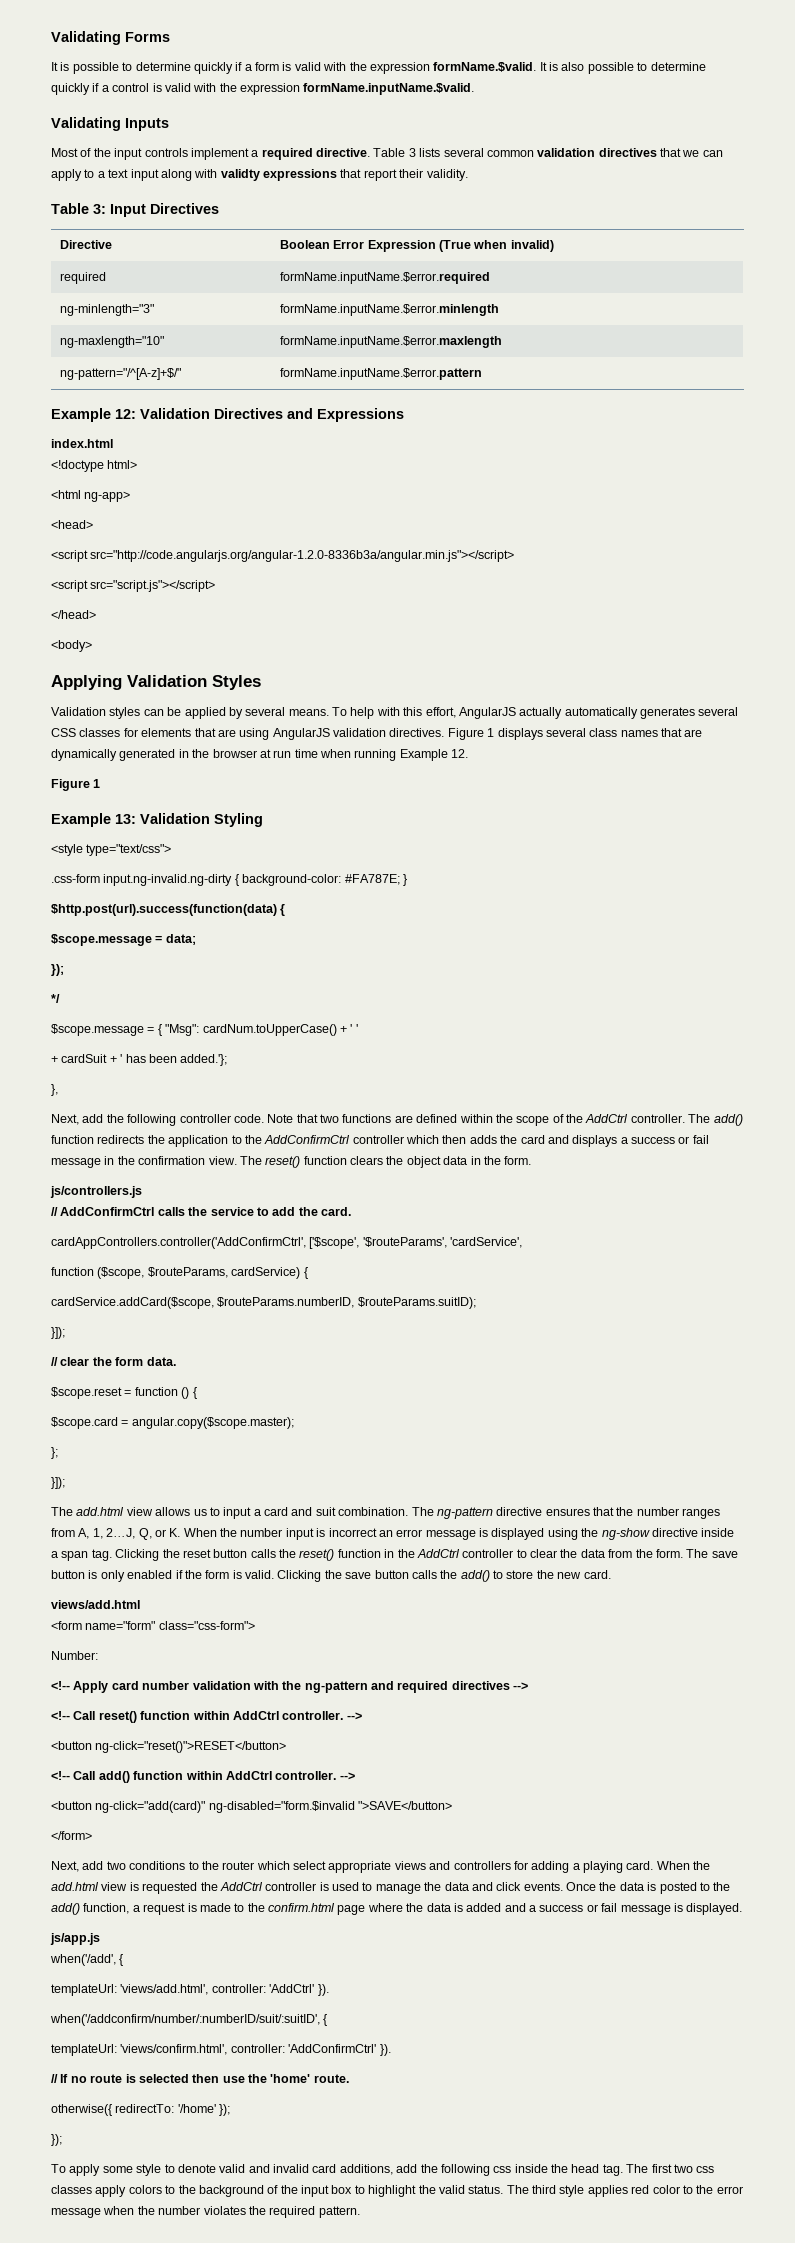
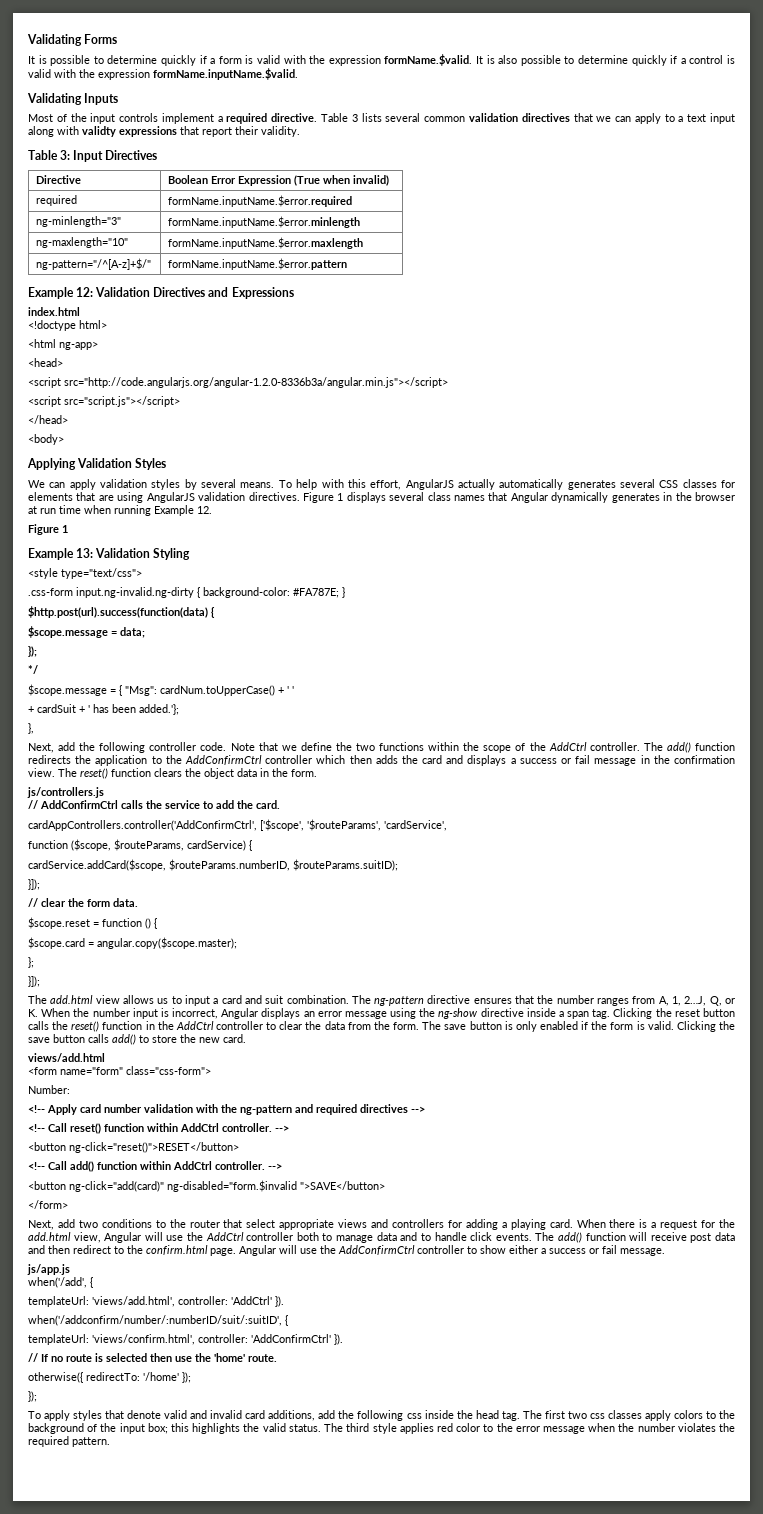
- Validation styles can be applied by several means.
+ We can apply validation styles by several means.
- Figure 1 displays several class names that are dynamically generated in the browser at run time when running Example 12.
+ Figure 1 displays several class names that Angular dynamically generates in the browser at run time when running Example 12.
- Note that two functions are defined within the scope of the AddCtrl controller.
+ Note that we define the two functions within the scope of the AddCtrl controller.
- The ng-pattern directive ensures that the number ranges from A, 1, 2…J, Q, or K. When the number input is incorrect an error message is displayed using the ng-show directive inside a span tag.
+ The ng-pattern directive ensures that the number ranges from A, 1, 2…J, Q, or K. When the number input is incorrect, Angular displays an error message using the ng-show directive inside a span tag.
- Clicking the save button calls the add() to store the new card.
+ Clicking the save button calls add() to store the new card.
- Next, add two conditions to the router which select appropriate views and controllers for adding a playing card.
+ Next, add two conditions to the router that select appropriate views and controllers for adding a playing card.
- When the add.html view is requested the AddCtrl controller is used to manage the data and click events. Once the data is posted to the add() function, a request is made to the confirm.html page where the data is added and a success or fail message is displayed.
+ When there is a request for the add.html view, Angular will use the AddCtrl controller both to manage data and to handle click events. The add() function will receive post data and then redirect to the confirm.html page. Angular will use the AddConfirmCtrl controller to show either a success or fail message.
- To apply some style to denote valid and invalid card additions, add the following css inside the head tag.
+ To apply styles that denote valid and invalid card additions, add the following css inside the head tag.
- The first two css classes apply colors to the background of the input box to highlight the valid status.
+ The first two css classes apply colors to the background of the input box; this highlights the valid status.

